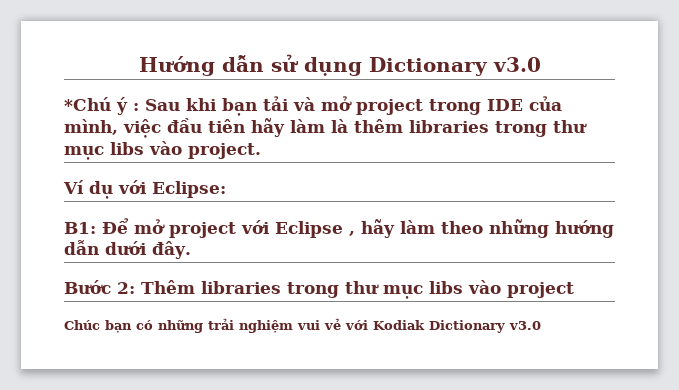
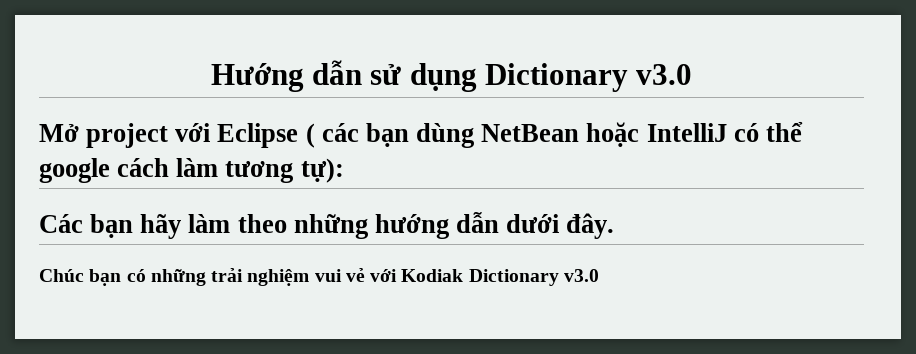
- *Chú ý : Sau khi bạn tải và mở project trong IDE của mình, việc đầu tiên hãy làm là thêm libraries trong thư mục libs vào project.
- Ví dụ với Eclipse:
- B1: Để mở project với Eclipse , hãy làm theo những hướng dẫn dưới đây.
+ Mở project với Eclipse ( các bạn dùng NetBean hoặc IntelliJ có thể google cách làm tương tự):
+ Các bạn hãy làm theo những hướng dẫn dưới đây.
- Bước 2: Thêm libraries trong thư mục libs vào project

